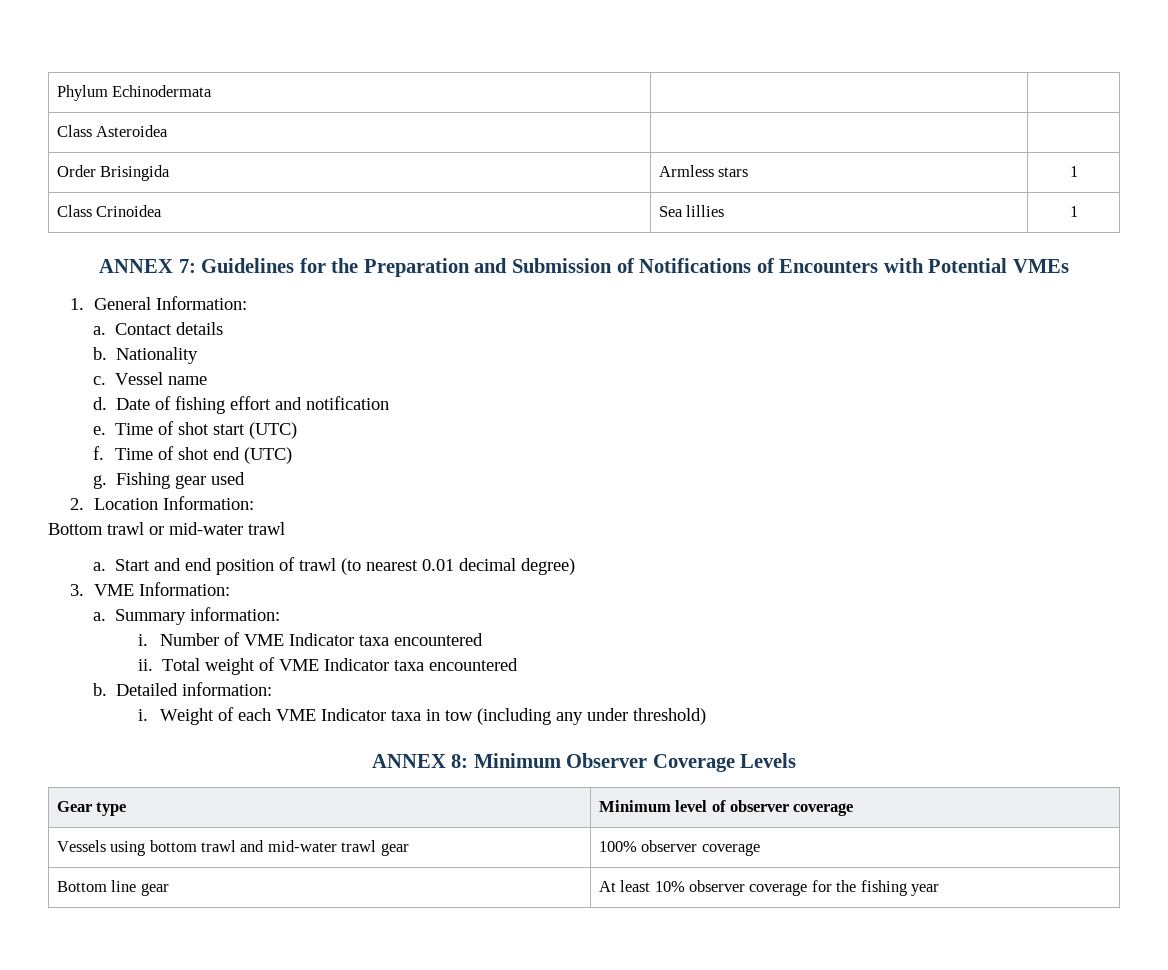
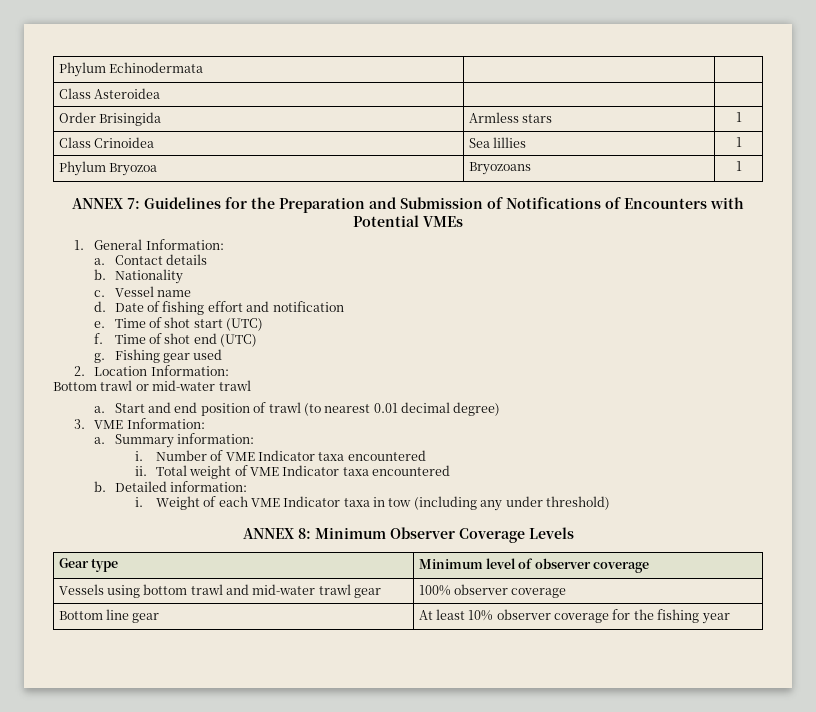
+ Phylum Bryozoa | Bryozoans | 1

